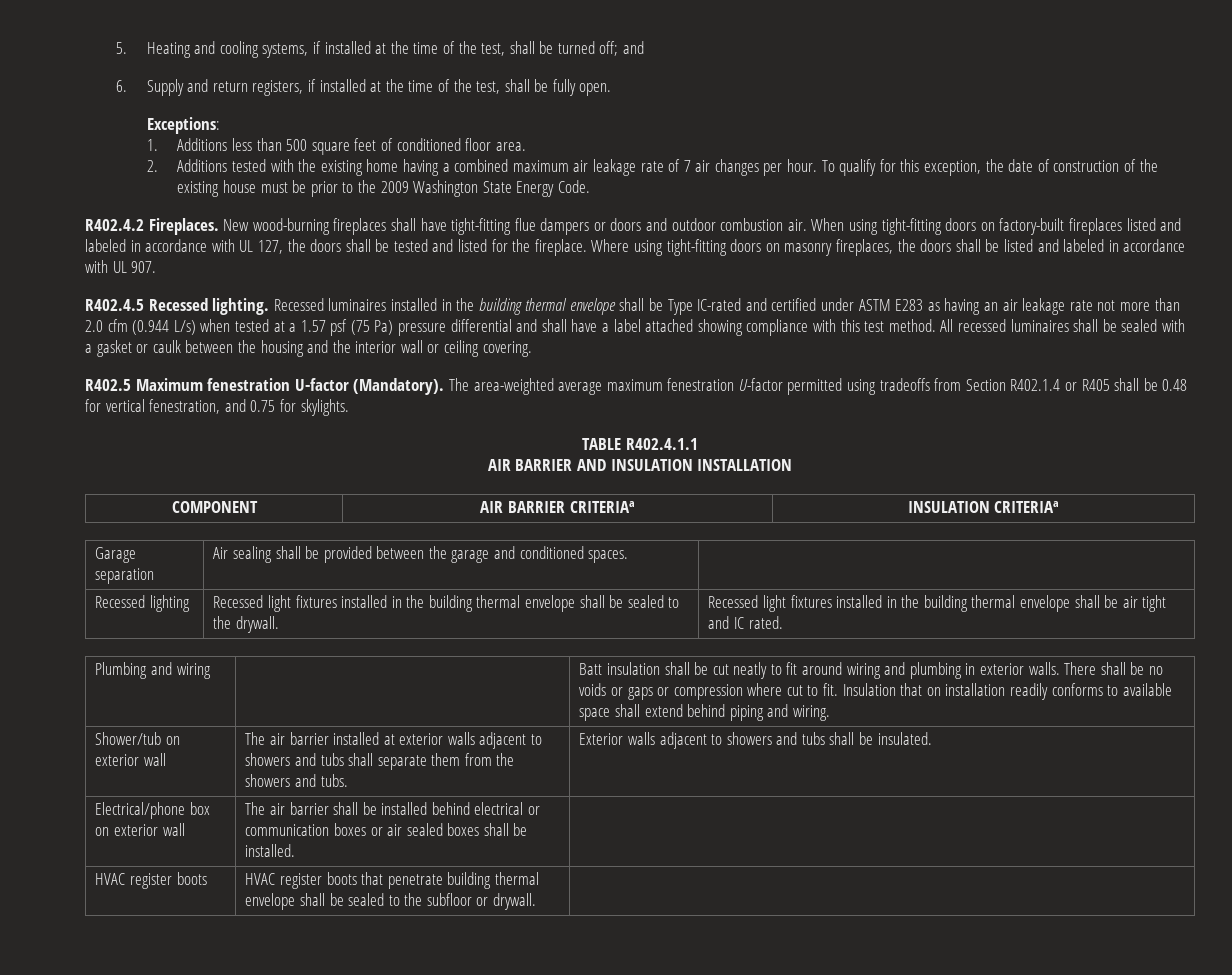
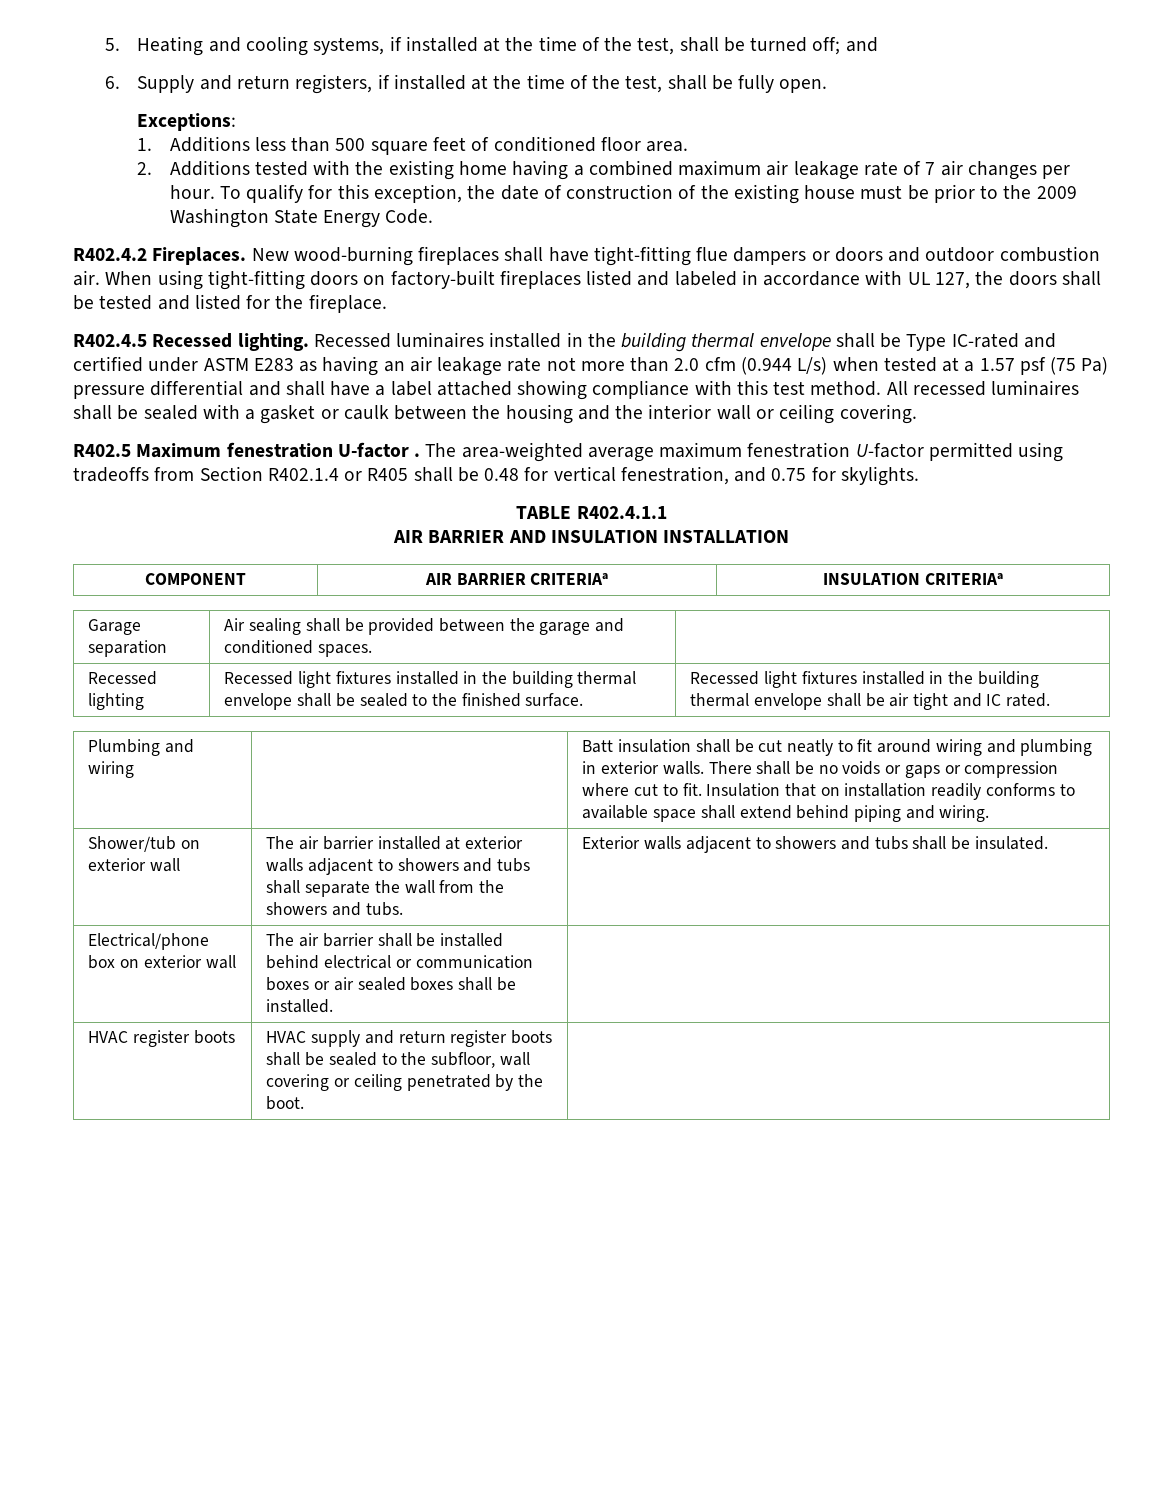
- Where using tight-fitting doors on masonry fireplaces, the doors shall be listed and labeled in accordance with UL 907.
- R402.5 Maximum fenestration U-factor (Mandatory).
+ R402.5 Maximum fenestration U-factor .
- Recessed lighting | Recessed light fixtures installed in the building thermal envelope shall be sealed to the drywall. | Recessed light fixtures installed in the building thermal envelope shall be air tight and IC rated.
+ Recessed lighting | Recessed light fixtures installed in the building thermal envelope shall be sealed to the finished surface. | Recessed light fixtures installed in the building thermal envelope shall be air tight and IC rated.
- Shower/tub on exterior wall | The air barrier installed at exterior walls adjacent to showers and tubs shall separate them from the showers and tubs. | Exterior walls adjacent to showers and tubs shall be insulated.
+ Shower/tub on exterior wall | The air barrier installed at exterior walls adjacent to showers and tubs shall separate the wall from the showers and tubs. | Exterior walls adjacent to showers and tubs shall be insulated.
- HVAC register boots | HVAC register boots that penetrate building thermal envelope shall be sealed to the subfloor or drywall. |
+ HVAC register boots | HVAC supply and return register boots shall be sealed to the subfloor, wall covering or ceiling penetrated by the boot. |

